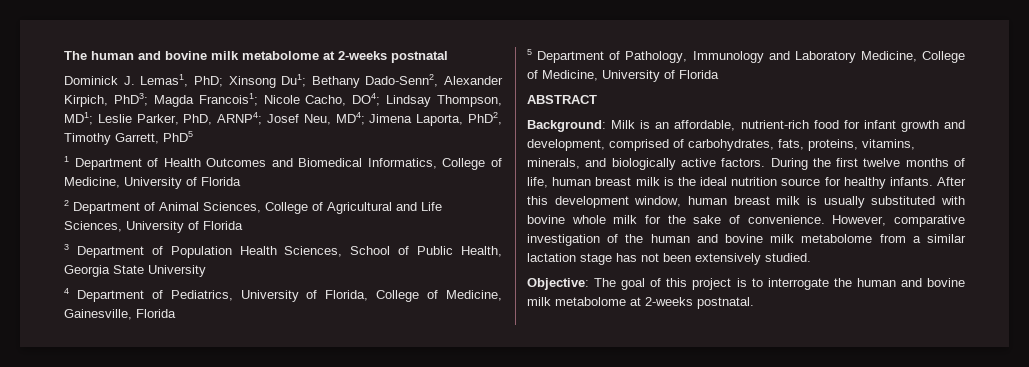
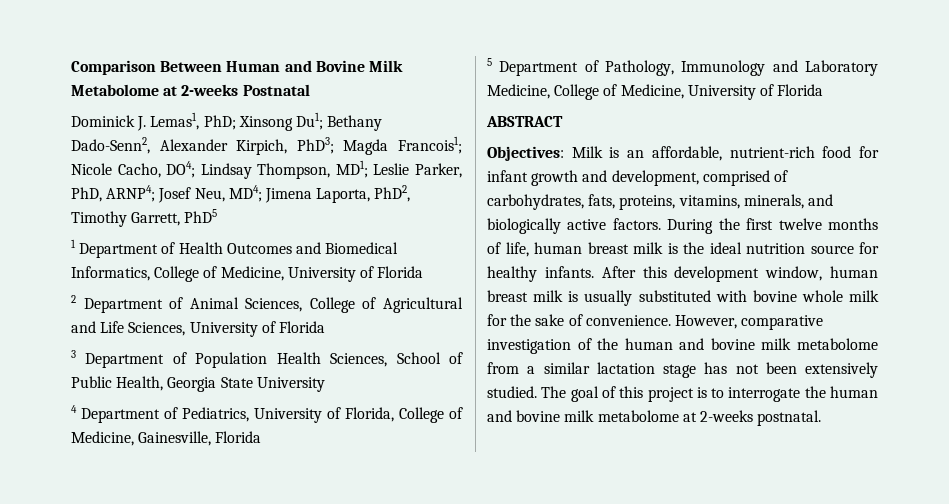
- The human and bovine milk metabolome at 2-weeks postnatal
+ Comparison Between Human and Bovine Milk Metabolome at 2-weeks Postnatal
- Background: Milk is an affordable, nutrient-rich food for infant growth and development, comprised of carbohydrates, fats, proteins, vitamins, minerals, and biologically active factors.
+ Objectives: Milk is an affordable, nutrient-rich food for infant growth and development, comprised of carbohydrates, fats, proteins, vitamins, minerals, and biologically active factors.
- However, comparative investigation of the human and bovine milk metabolome from a similar lactation stage has not been extensively studied.
- Objective: The goal of this project is to interrogate the human and bovine milk metabolome at 2-weeks postnatal.
+ However, comparative investigation of the human and bovine milk metabolome from a similar lactation stage has not been extensively studied. The goal of this project is to interrogate the human and bovine milk metabolome at 2-weeks postnatal.

